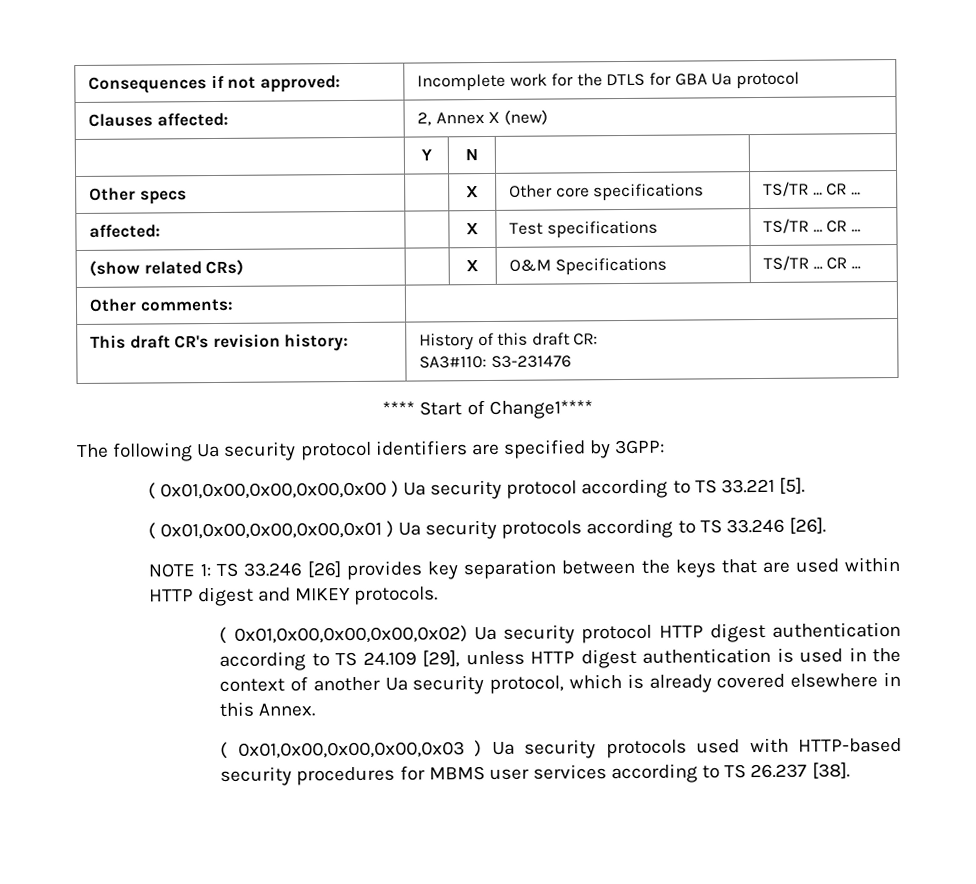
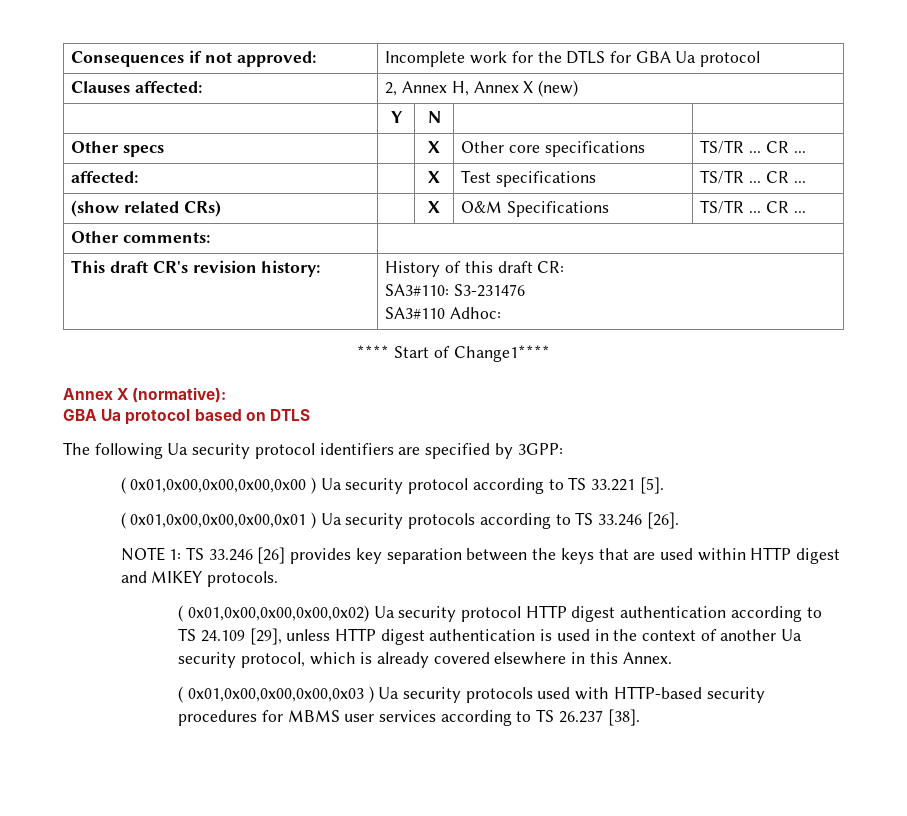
- Clauses affected: | 2, Annex X (new)
+ Clauses affected: | 2, Annex H, Annex X (new)
  This draft CR's revision history: | History of this draft CR:
  SA3#110: S3-231476
+ SA3#110 Adhoc:
+ Annex X (normative):
+ GBA Ua protocol based on DTLS

